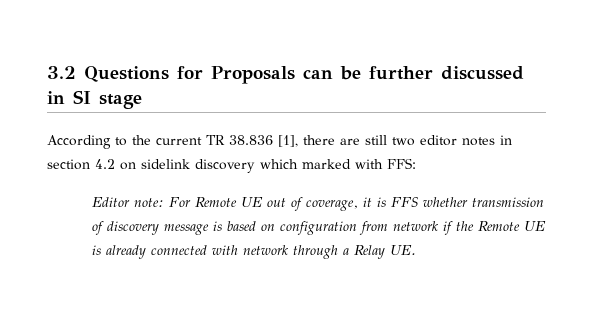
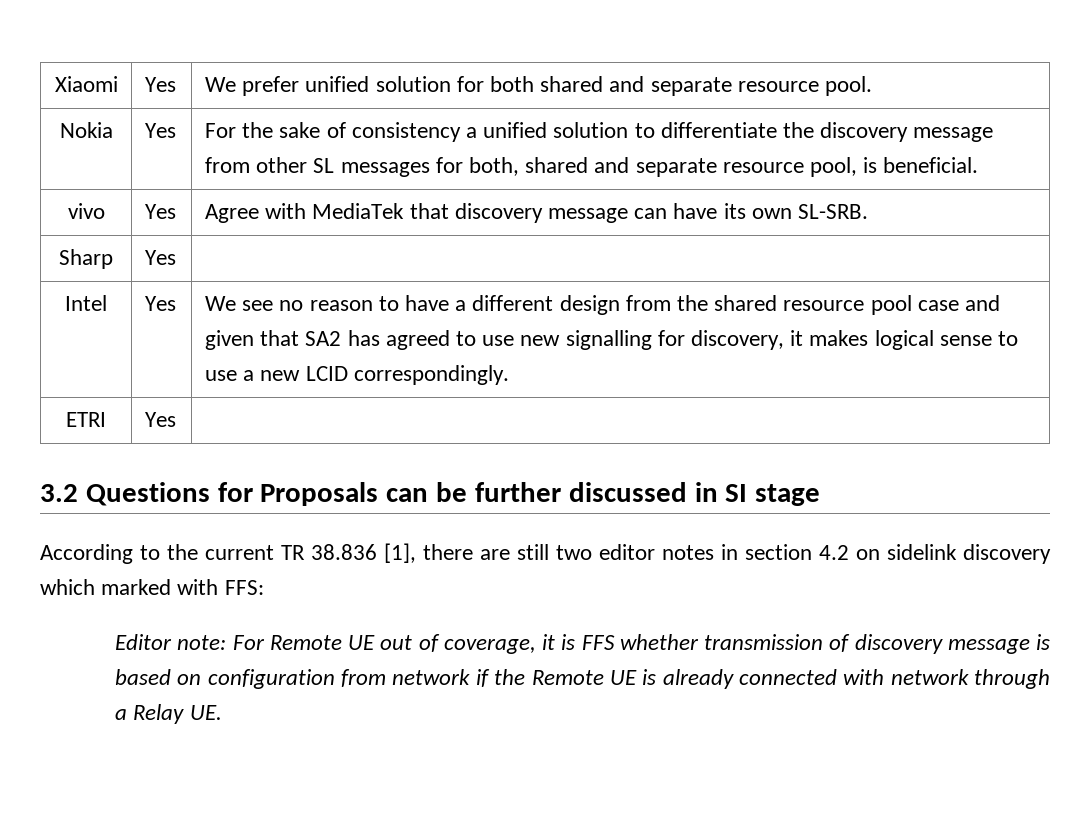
+ Xiaomi | Yes | We prefer unified solution for both shared and separate resource pool.
+ Nokia | Yes | For the sake of consistency a unified solution to differentiate the discovery message from other SL messages for both, shared and separate resource pool, is beneficial.
+ vivo | Yes | Agree with MediaTek that discovery message can have its own SL-SRB.
+ Sharp | Yes |
+ Intel | Yes | We see no reason to have a different design from the shared resource pool case and given that SA2 has agreed to use new signalling for discovery, it makes logical sense to use a new LCID correspondingly.
+ ETRI | Yes |

